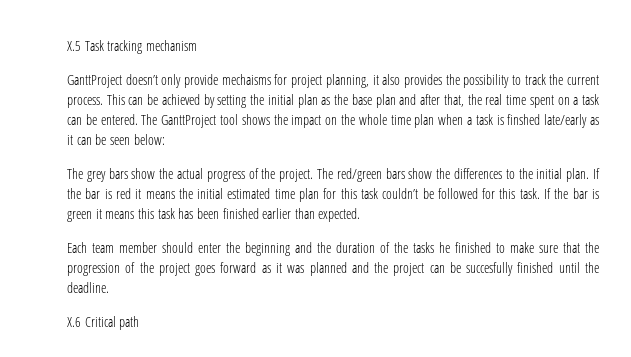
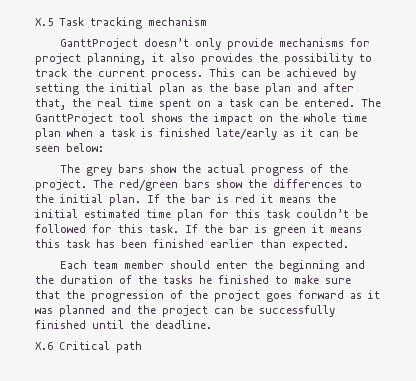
- GanttProject doesn’t only provide mechaisms for project planning, it also provides the possibility to track the current process.
+ GanttProject doesn’t only provide mechanisms for project planning, it also provides the possibility to track the current process.
- The GanttProject tool shows the impact on the whole time plan when a task is finshed late/early as it can be seen below:
+ The GanttProject tool shows the impact on the whole time plan when a task is finished late/early as it can be seen below:
- Each team member should enter the beginning and the duration of the tasks he finished to make sure that the progression of the project goes forward as it was planned and the project can be succesfully finished until the deadline.
+ Each team member should enter the beginning and the duration of the tasks he finished to make sure that the progression of the project goes forward as it was planned and the project can be successfully finished until the deadline.

